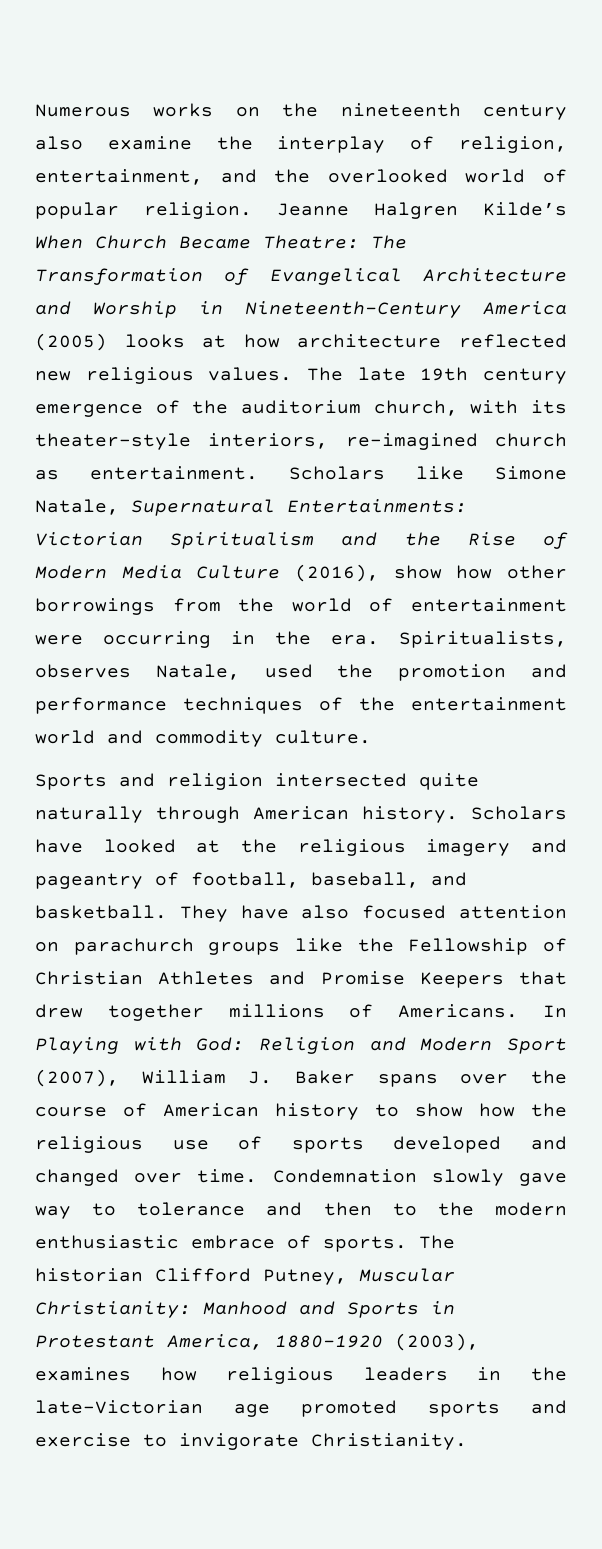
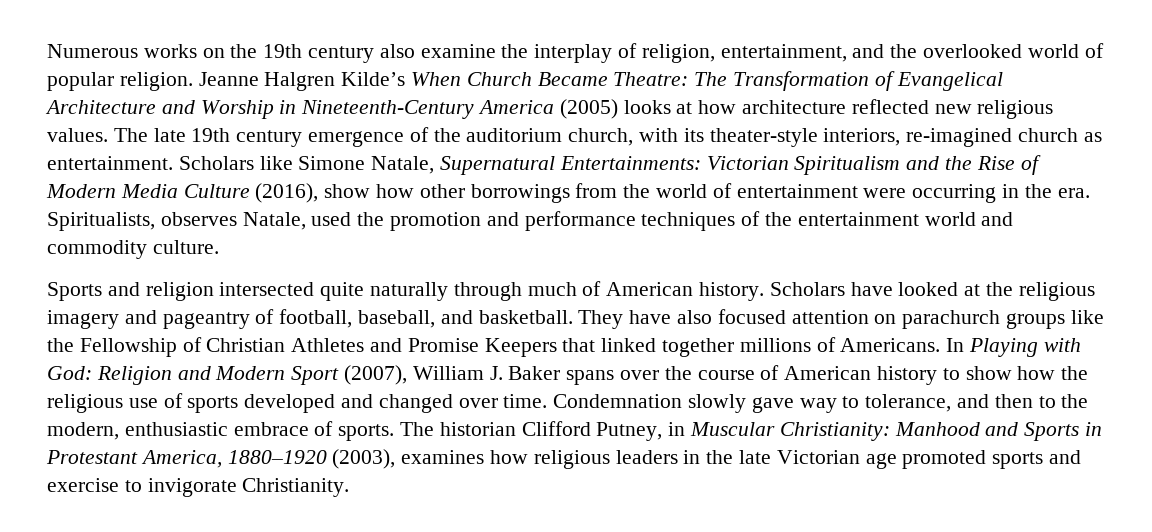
- Numerous works on the nineteenth century also examine the interplay of religion, entertainment, and the overlooked world of popular religion.
+ Numerous works on the 19th century also examine the interplay of religion, entertainment, and the overlooked world of popular religion.
- Sports and religion intersected quite naturally through American history.
+ Sports and religion intersected quite naturally through much of American history.
- They have also focused attention on parachurch groups like the Fellowship of Christian Athletes and Promise Keepers that drew together millions of Americans.
+ They have also focused attention on parachurch groups like the Fellowship of Christian Athletes and Promise Keepers that linked together millions of Americans.
- Condemnation slowly gave way to tolerance and then to the modern enthusiastic embrace of sports.
+ Condemnation slowly gave way to tolerance, and then to the modern, enthusiastic embrace of sports.
- The historian Clifford Putney, Muscular Christianity: Manhood and Sports in Protestant America, 1880–1920 (2003), examines how religious leaders in the late-Victorian age promoted sports and exercise to invigorate Christianity.
+ The historian Clifford Putney, in Muscular Christianity: Manhood and Sports in Protestant America, 1880–1920 (2003), examines how religious leaders in the late Victorian age promoted sports and exercise to invigorate Christianity.

